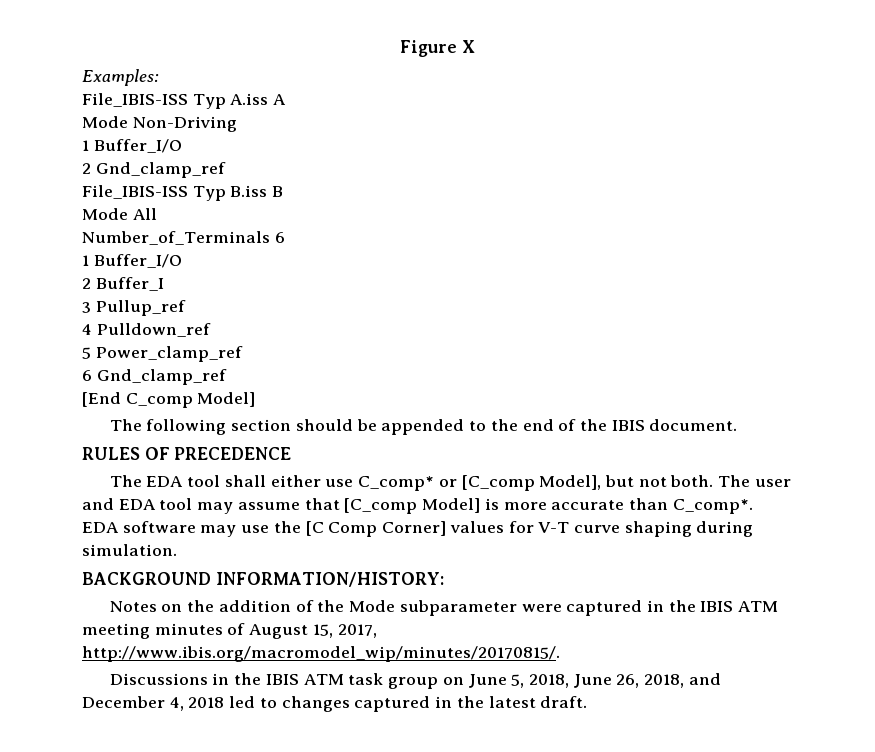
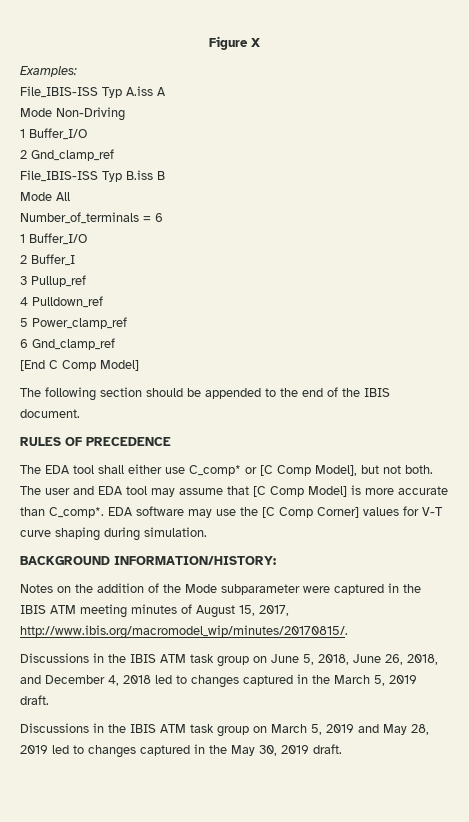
- Number_of_Terminals 6
+ Number_of_terminals = 6
- [End C_comp Model]
+ [End C Comp Model]
- The EDA tool shall either use C_comp* or [C_comp Model], but not both.
+ The EDA tool shall either use C_comp* or [C Comp Model], but not both.
- The user and EDA tool may assume that [C_comp Model] is more accurate than C_comp*.
+ The user and EDA tool may assume that [C Comp Model] is more accurate than C_comp*.
- Discussions in the IBIS ATM task group on June 5, 2018, June 26, 2018, and December 4, 2018 led to changes captured in the latest draft.
+ Discussions in the IBIS ATM task group on June 5, 2018, June 26, 2018, and December 4, 2018 led to changes captured in the March 5, 2019 draft.
+ Discussions in the IBIS ATM task group on March 5, 2019 and May 28, 2019 led to changes captured in the May 30, 2019 draft.

